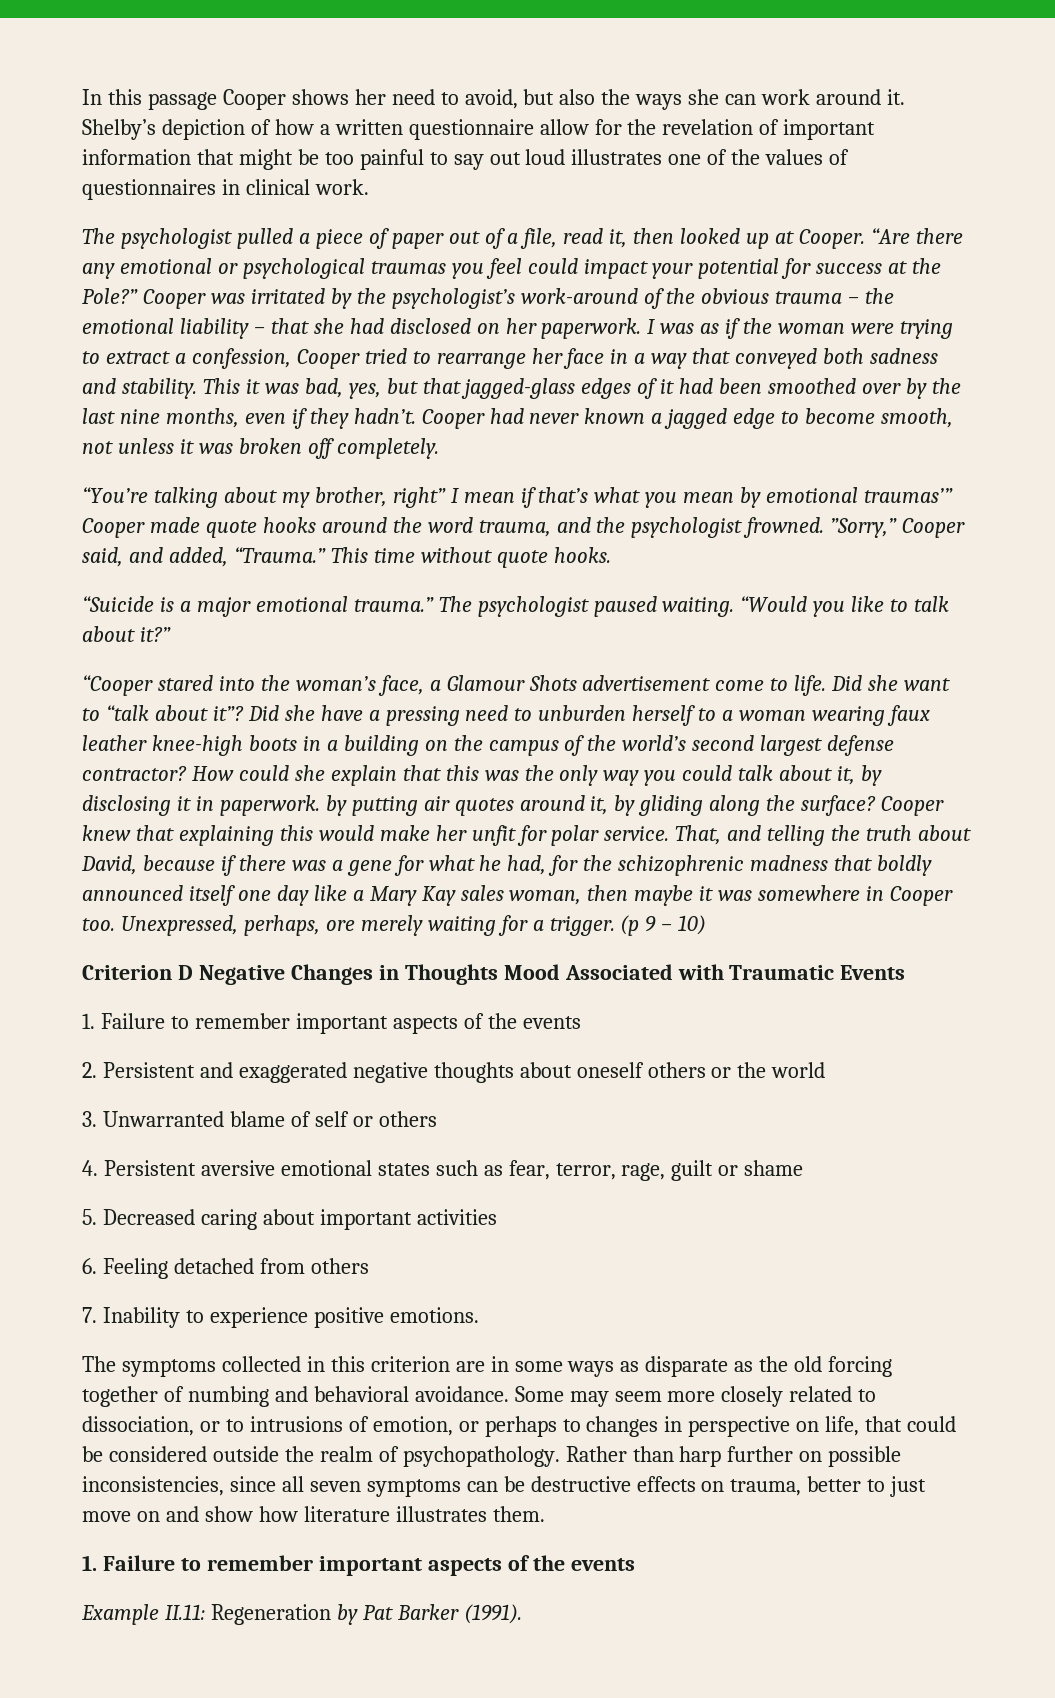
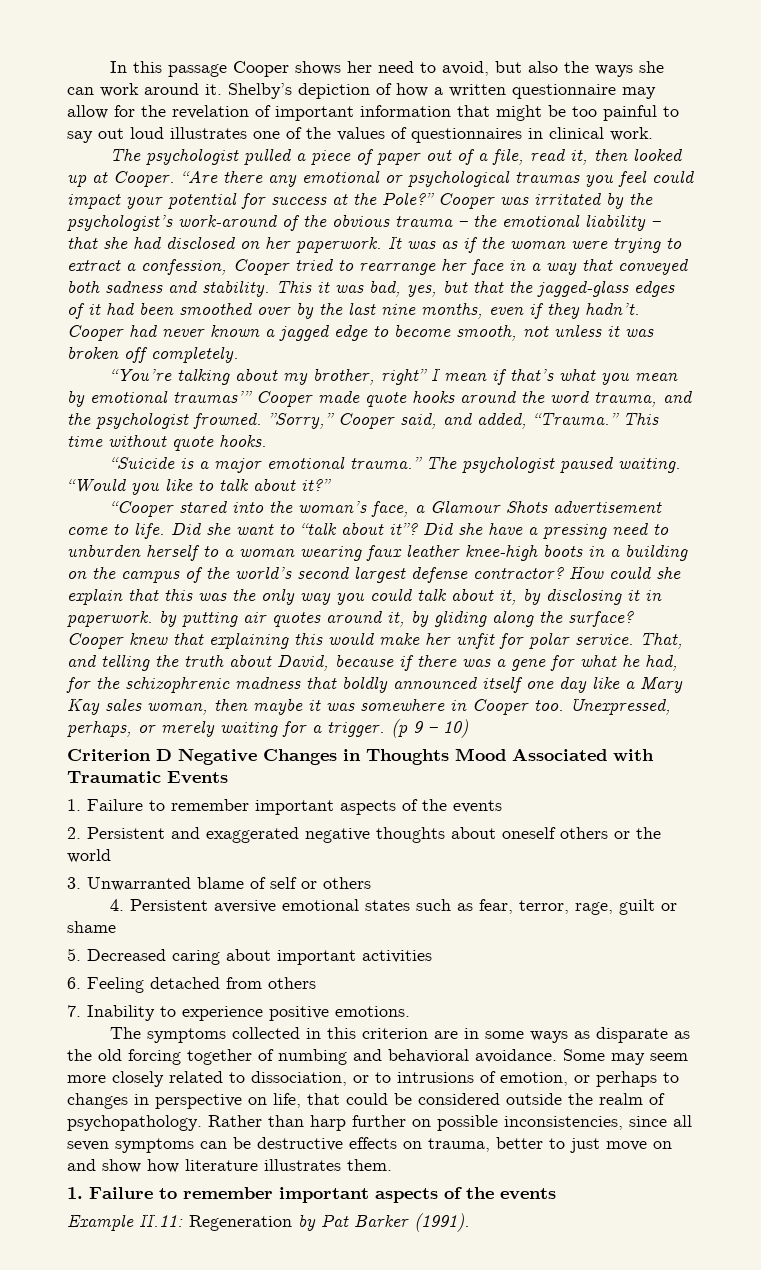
- Shelby’s depiction of how a written questionnaire allow for the revelation of important information that might be too painful to say out loud illustrates one of the values of questionnaires in clinical work.
+ Shelby’s depiction of how a written questionnaire may allow for the revelation of important information that might be too painful to say out loud illustrates one of the values of questionnaires in clinical work.
- I was as if the woman were trying to extract a confession, Cooper tried to rearrange her face in a way that conveyed both sadness and stability.
+ It was as if the woman were trying to extract a confession, Cooper tried to rearrange her face in a way that conveyed both sadness and stability.
- This it was bad, yes, but that jagged-glass edges of it had been smoothed over by the last nine months, even if they hadn’t.
+ This it was bad, yes, but that the jagged-glass edges of it had been smoothed over by the last nine months, even if they hadn’t.
- Unexpressed, perhaps, ore merely waiting for a trigger.
+ Unexpressed, perhaps, or merely waiting for a trigger.

